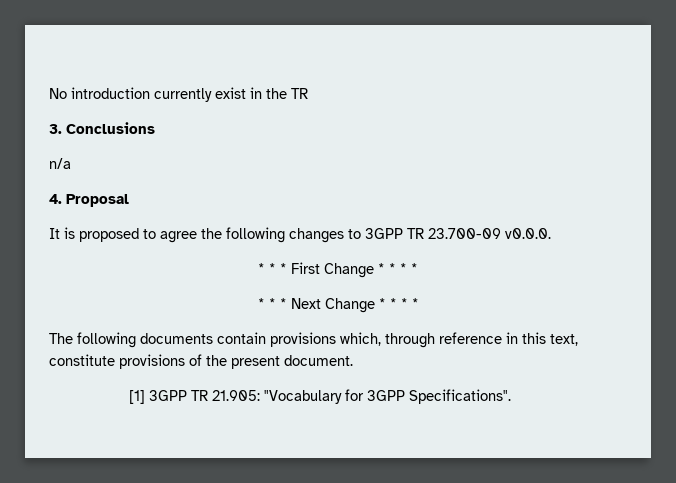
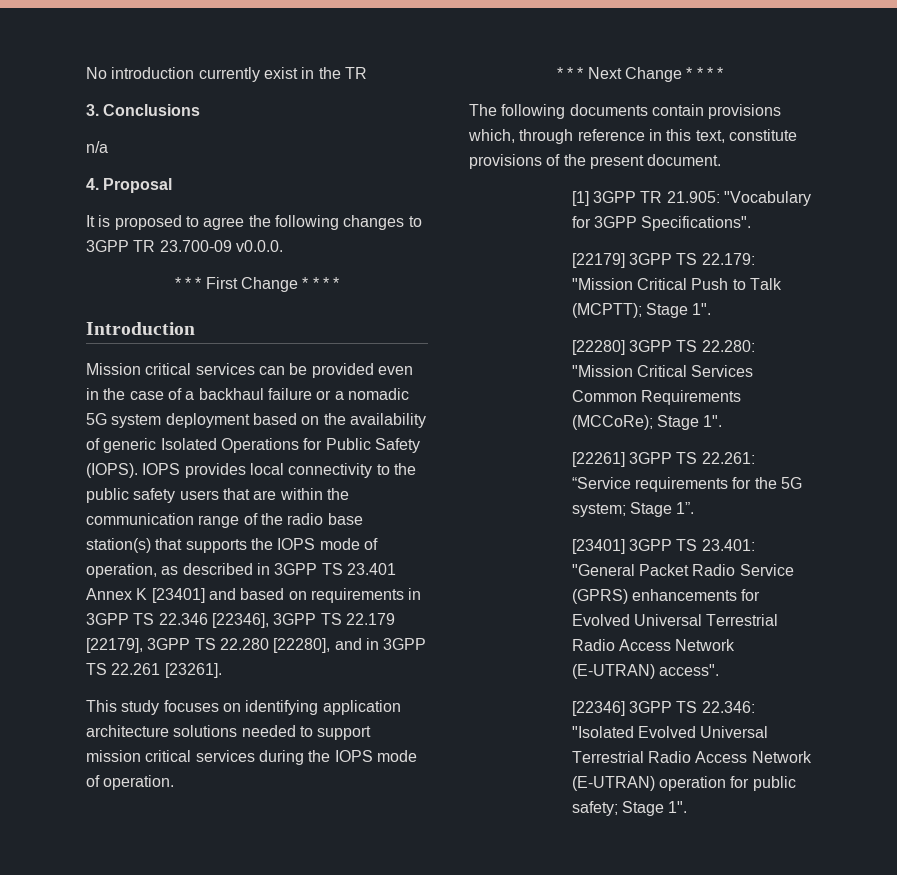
+ Introduction
+ Mission critical services can be provided even in the case of a backhaul failure or a nomadic 5G system deployment based on the availability of generic Isolated Operations for Public Safety (IOPS). IOPS provides local connectivity to the public safety users that are within the communication range of the radio base station(s) that supports the IOPS mode of operation, as described in 3GPP TS 23.401 Annex K [23401] and based on requirements in 3GPP TS 22.346 [22346], 3GPP TS 22.179 [22179], 3GPP TS 22.280 [22280], and in 3GPP TS 22.261 [23261].
+ This study focuses on identifying application architecture solutions needed to support mission critical services during the IOPS mode of operation.
+ [22179] 3GPP TS 22.179: "Mission Critical Push to Talk (MCPTT); Stage 1".
+ [22280] 3GPP TS 22.280: "Mission Critical Services Common Requirements (MCCoRe); Stage 1".
+ [22261] 3GPP TS 22.261: “Service requirements for the 5G system; Stage 1”.
+ [23401] 3GPP TS 23.401: "General Packet Radio Service (GPRS) enhancements for Evolved Universal Terrestrial Radio Access Network (E-UTRAN) access".
+ [22346] 3GPP TS 22.346: "Isolated Evolved Universal Terrestrial Radio Access Network (E-UTRAN) operation for public safety; Stage 1".

